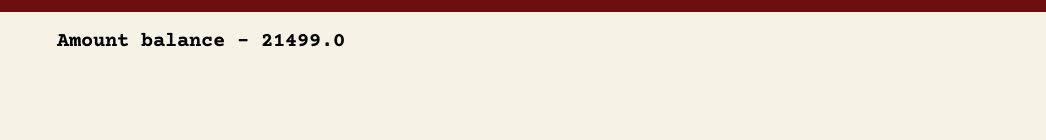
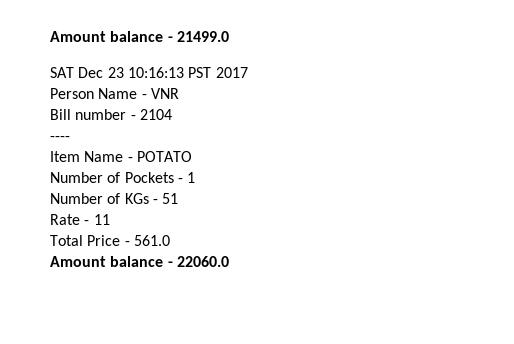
+ SAT Dec 23 10:16:13 PST 2017
+ Person Name - VNR
+ Bill number - 2104
+ ----
+ Item Name - POTATO
+ Number of Pockets - 1
+ Number of KGs - 51
+ Rate - 11
+ Total Price - 561.0
+ Amount balance - 22060.0

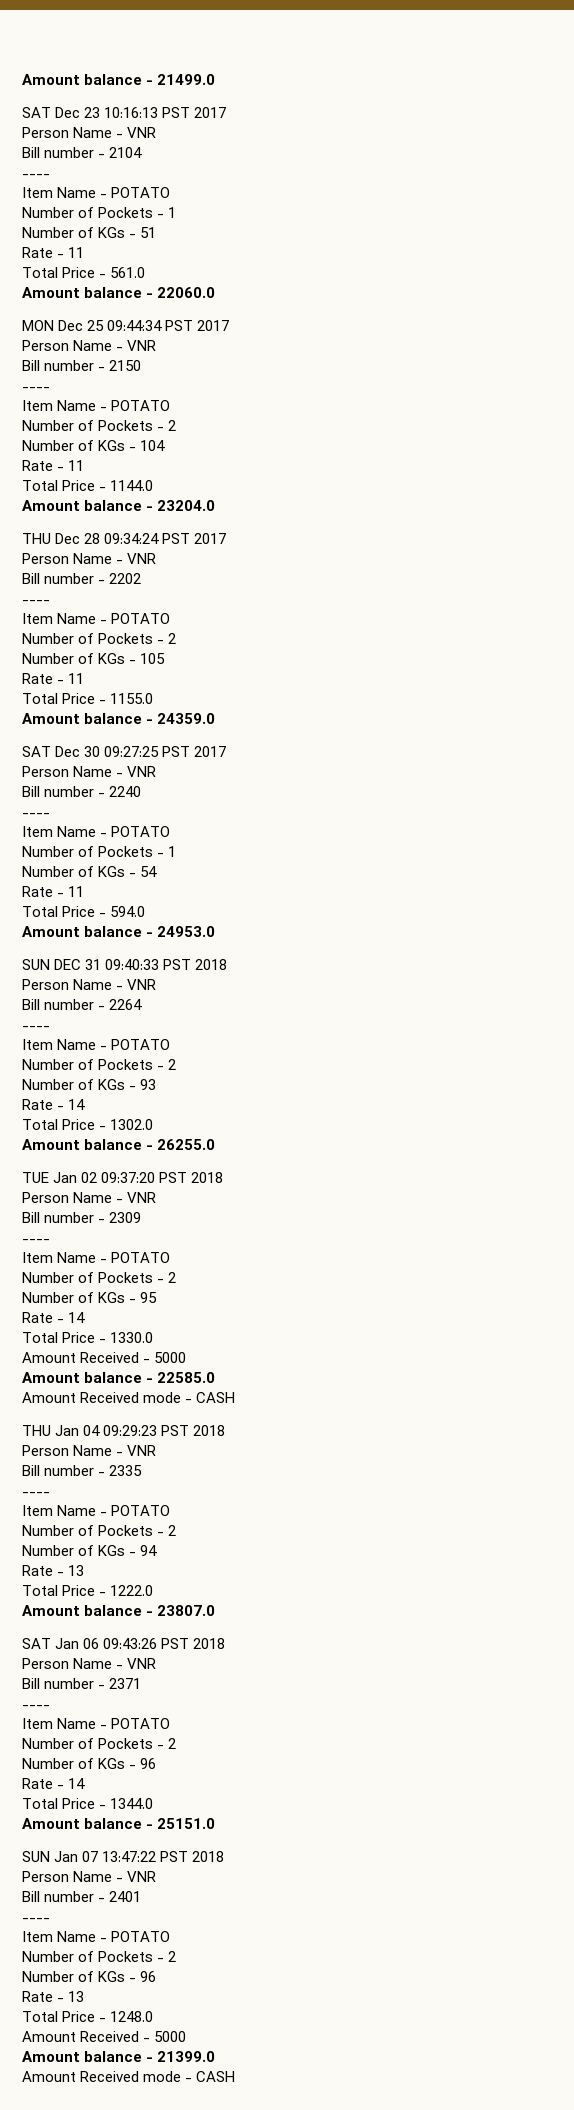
+ MON Dec 25 09:44:34 PST 2017
+ Person Name - VNR
+ Bill number - 2150
+ ----
+ Item Name - POTATO
+ Number of Pockets - 2
+ Number of KGs - 104
+ Rate - 11
+ Total Price - 1144.0
+ Amount balance - 23204.0
+ THU Dec 28 09:34:24 PST 2017
+ Person Name - VNR
+ Bill number - 2202
+ ----
+ Item Name - POTATO
+ Number of Pockets - 2
+ Number of KGs - 105
+ Rate - 11
+ Total Price - 1155.0
+ Amount balance - 24359.0
+ SAT Dec 30 09:27:25 PST 2017
+ Person Name - VNR
+ Bill number - 2240
+ ----
+ Item Name - POTATO
+ Number of Pockets - 1
+ Number of KGs - 54
+ Rate - 11
+ Total Price - 594.0
+ Amount balance - 24953.0
+ SUN DEC 31 09:40:33 PST 2018
+ Person Name - VNR
+ Bill number - 2264
+ ----
+ Item Name - POTATO
+ Number of Pockets - 2
+ Number of KGs - 93
+ Rate - 14
+ Total Price - 1302.0
+ Amount balance - 26255.0
+ TUE Jan 02 09:37:20 PST 2018
+ Person Name - VNR
+ Bill number - 2309
+ ----
+ Item Name - POTATO
+ Number of Pockets - 2
+ Number of KGs - 95
+ Rate - 14
+ Total Price - 1330.0
+ Amount Received - 5000
+ Amount balance - 22585.0
+ Amount Received mode - CASH
+ THU Jan 04 09:29:23 PST 2018
+ Person Name - VNR
+ Bill number - 2335
+ ----
+ Item Name - POTATO
+ Number of Pockets - 2
+ Number of KGs - 94
+ Rate - 13
+ Total Price - 1222.0
+ Amount balance - 23807.0
+ SAT Jan 06 09:43:26 PST 2018
+ Person Name - VNR
+ Bill number - 2371
+ ----
+ Item Name - POTATO
+ Number of Pockets - 2
+ Number of KGs - 96
+ Rate - 14
+ Total Price - 1344.0
+ Amount balance - 25151.0
+ SUN Jan 07 13:47:22 PST 2018
+ Person Name - VNR
+ Bill number - 2401
+ ----
+ Item Name - POTATO
+ Number of Pockets - 2
+ Number of KGs - 96
+ Rate - 13
+ Total Price - 1248.0
+ Amount Received - 5000
+ Amount balance - 21399.0
+ Amount Received mode - CASH

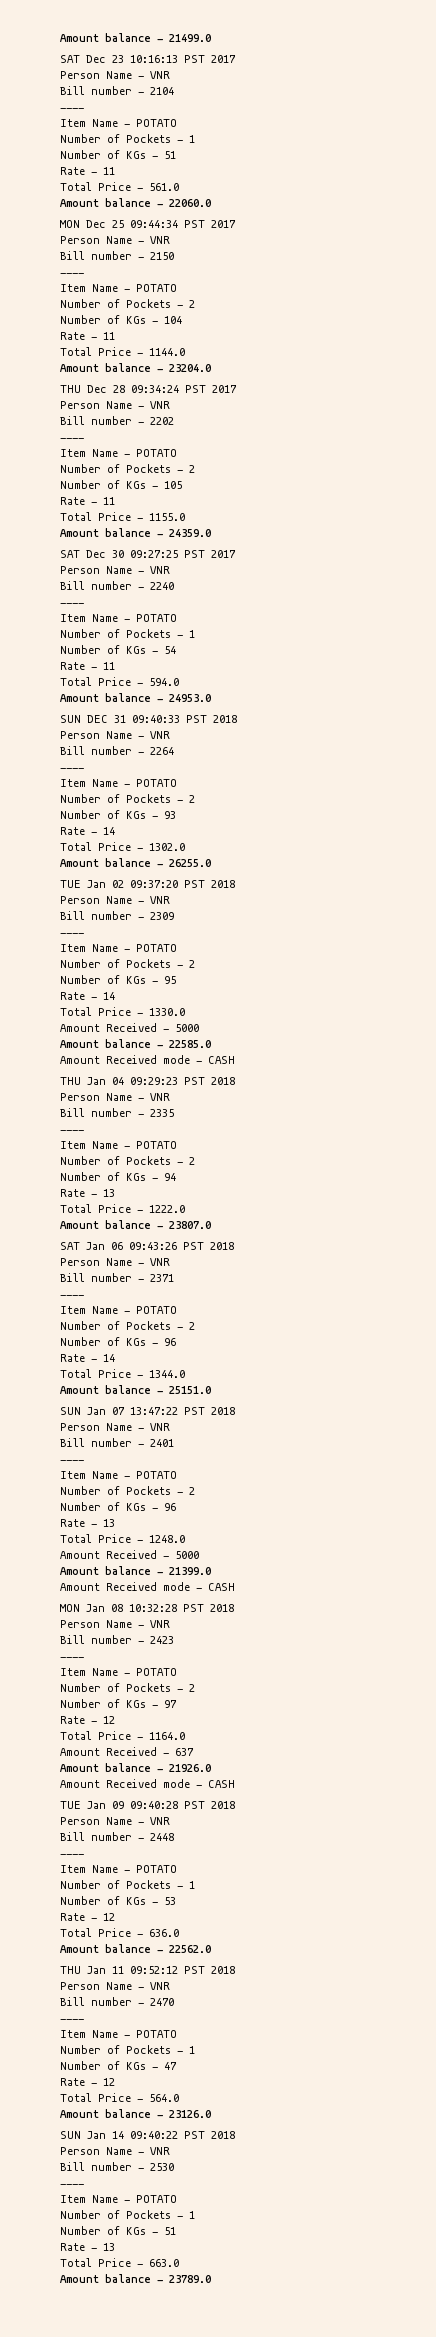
+ MON Jan 08 10:32:28 PST 2018
+ Person Name - VNR
+ Bill number - 2423
+ ----
+ Item Name - POTATO
+ Number of Pockets - 2
+ Number of KGs - 97
+ Rate - 12
+ Total Price - 1164.0
+ Amount Received - 637
+ Amount balance - 21926.0
+ Amount Received mode - CASH
+ TUE Jan 09 09:40:28 PST 2018
+ Person Name - VNR
+ Bill number - 2448
+ ----
+ Item Name - POTATO
+ Number of Pockets - 1
+ Number of KGs - 53
+ Rate - 12
+ Total Price - 636.0
+ Amount balance - 22562.0
+ THU Jan 11 09:52:12 PST 2018
+ Person Name - VNR
+ Bill number - 2470
+ ----
+ Item Name - POTATO
+ Number of Pockets - 1
+ Number of KGs - 47
+ Rate - 12
+ Total Price - 564.0
+ Amount balance - 23126.0
+ SUN Jan 14 09:40:22 PST 2018
+ Person Name - VNR
+ Bill number - 2530
+ ----
+ Item Name - POTATO
+ Number of Pockets - 1
+ Number of KGs - 51
+ Rate - 13
+ Total Price - 663.0
+ Amount balance - 23789.0

